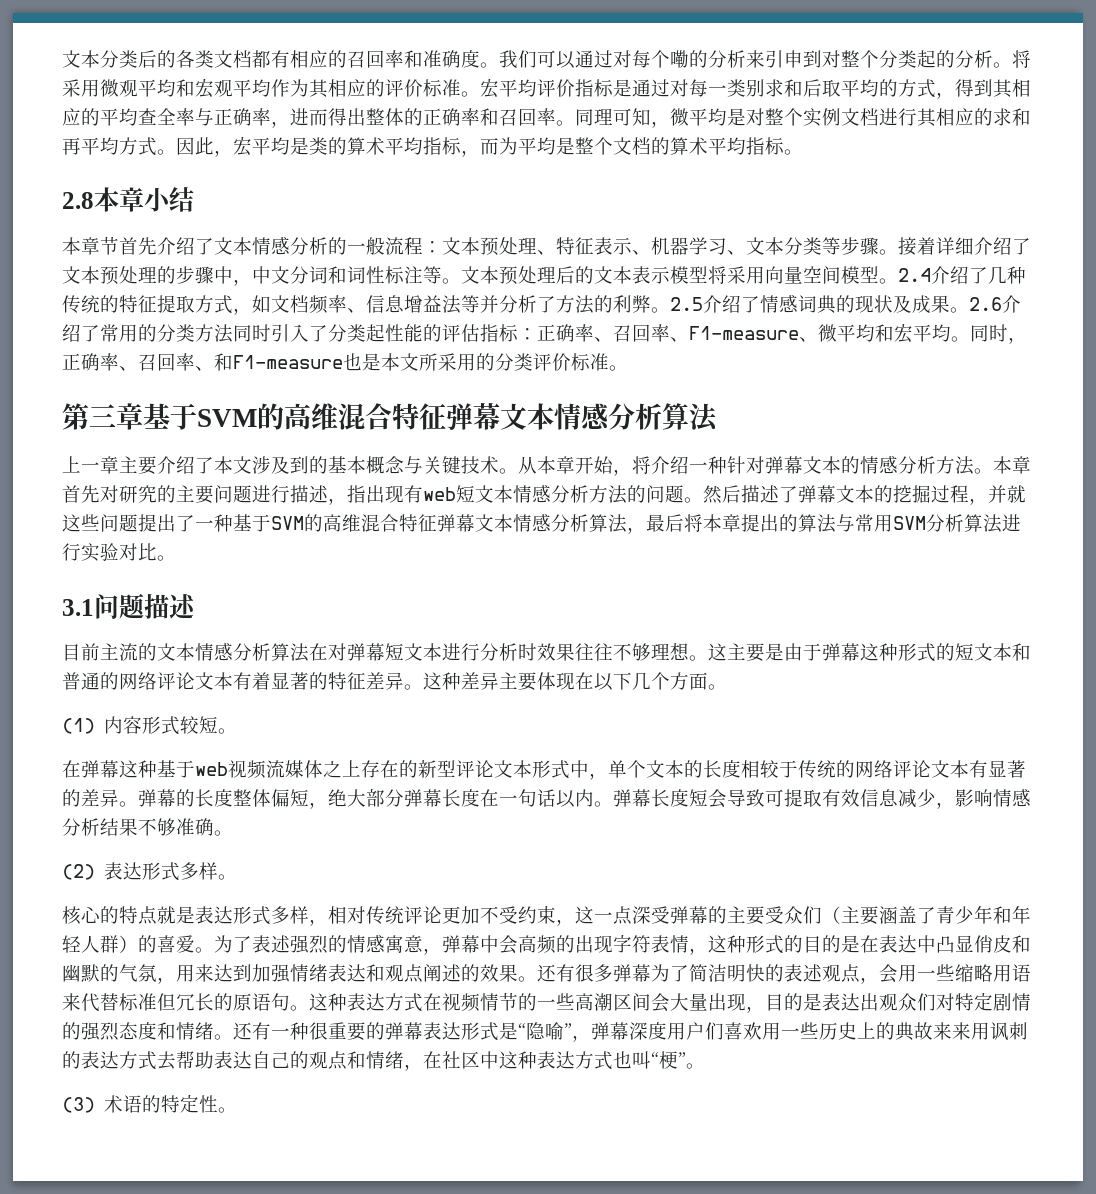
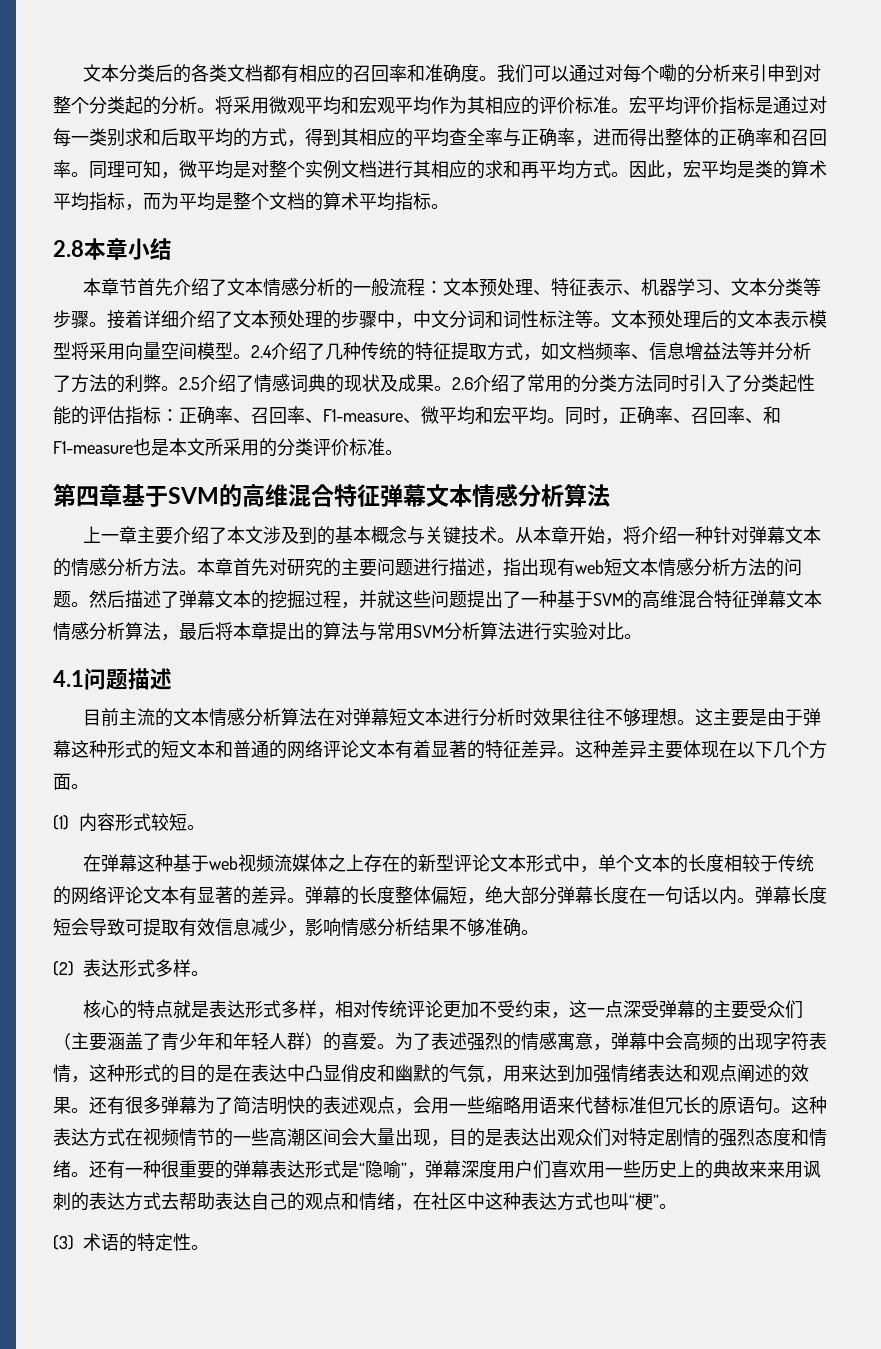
- 第三章基于SVM的高维混合特征弹幕文本情感分析算法
+ 第四章基于SVM的高维混合特征弹幕文本情感分析算法
- 3.1问题描述
+ 4.1问题描述

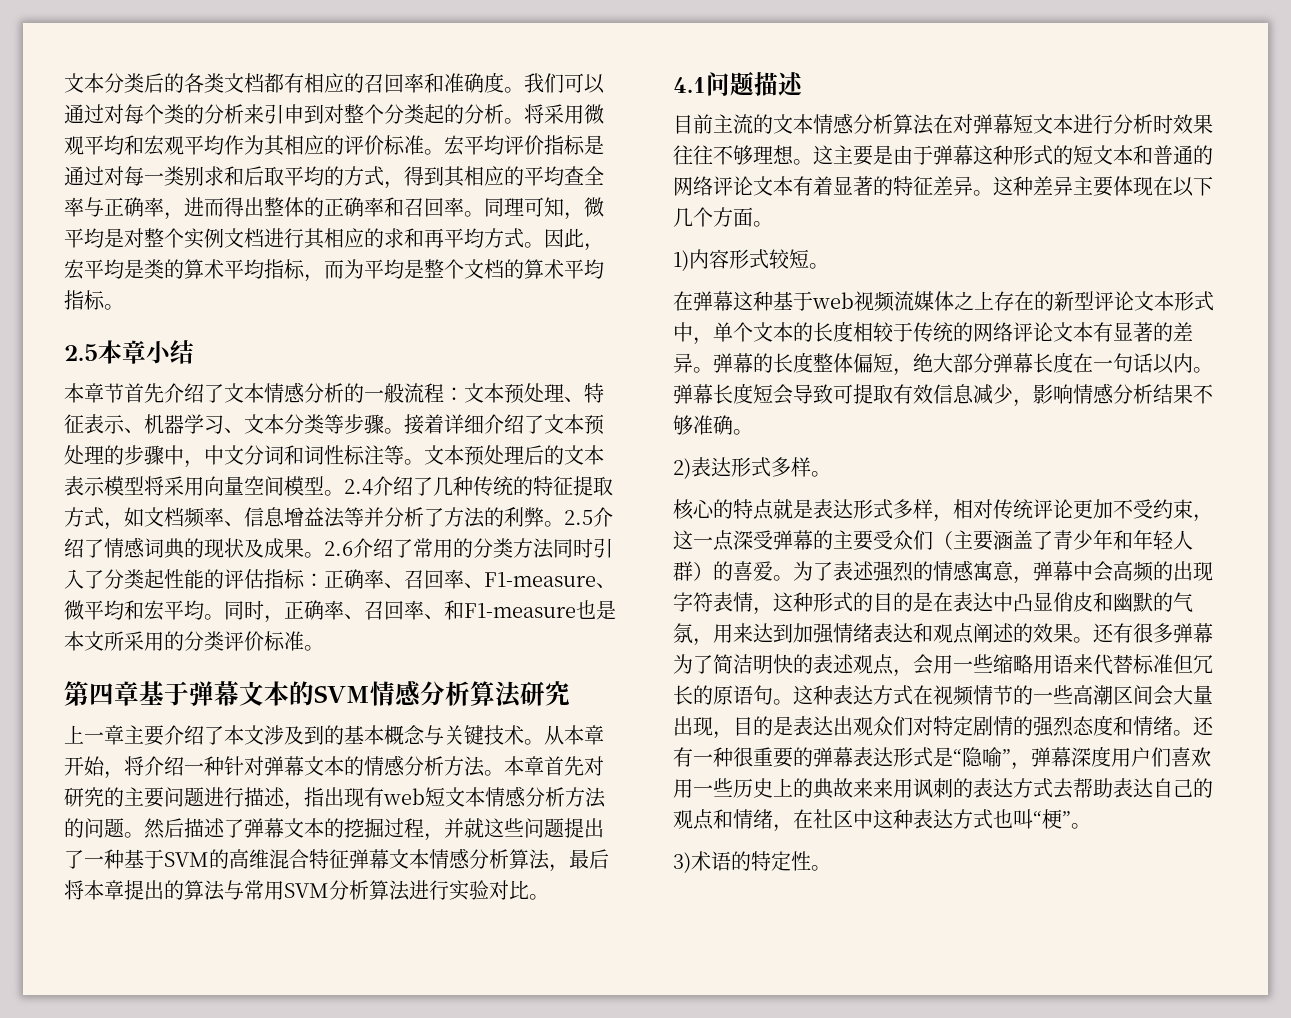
- 我们可以通过对每个嘞的分析来引申到对整个分类起的分析。
+ 我们可以通过对每个类的分析来引申到对整个分类起的分析。
- 2.8本章小结
+ 2.5本章小结
- 第四章基于SVM的高维混合特征弹幕文本情感分析算法
+ 第四章基于弹幕文本的SVM情感分析算法研究
- (1)内容形式较短。
+ 1)内容形式较短。
- (2)表达形式多样。
+ 2)表达形式多样。
- (3)术语的特定性。
+ 3)术语的特定性。

